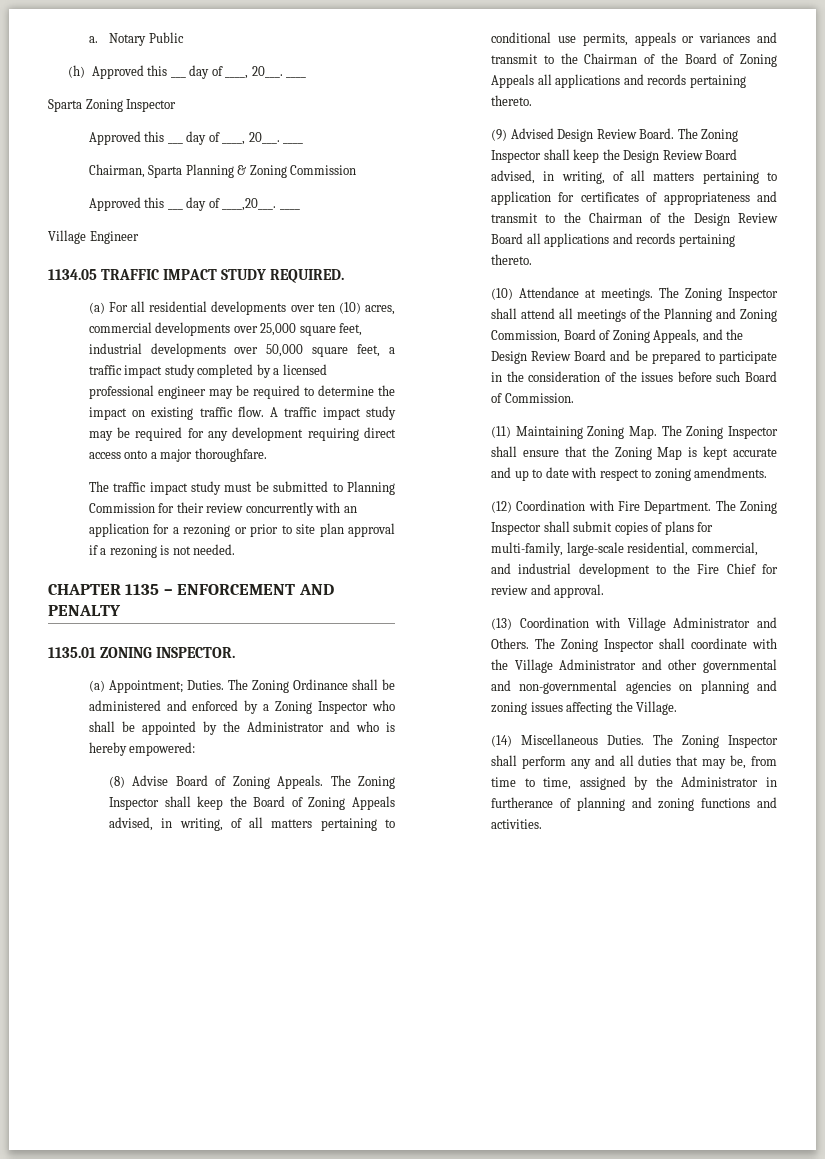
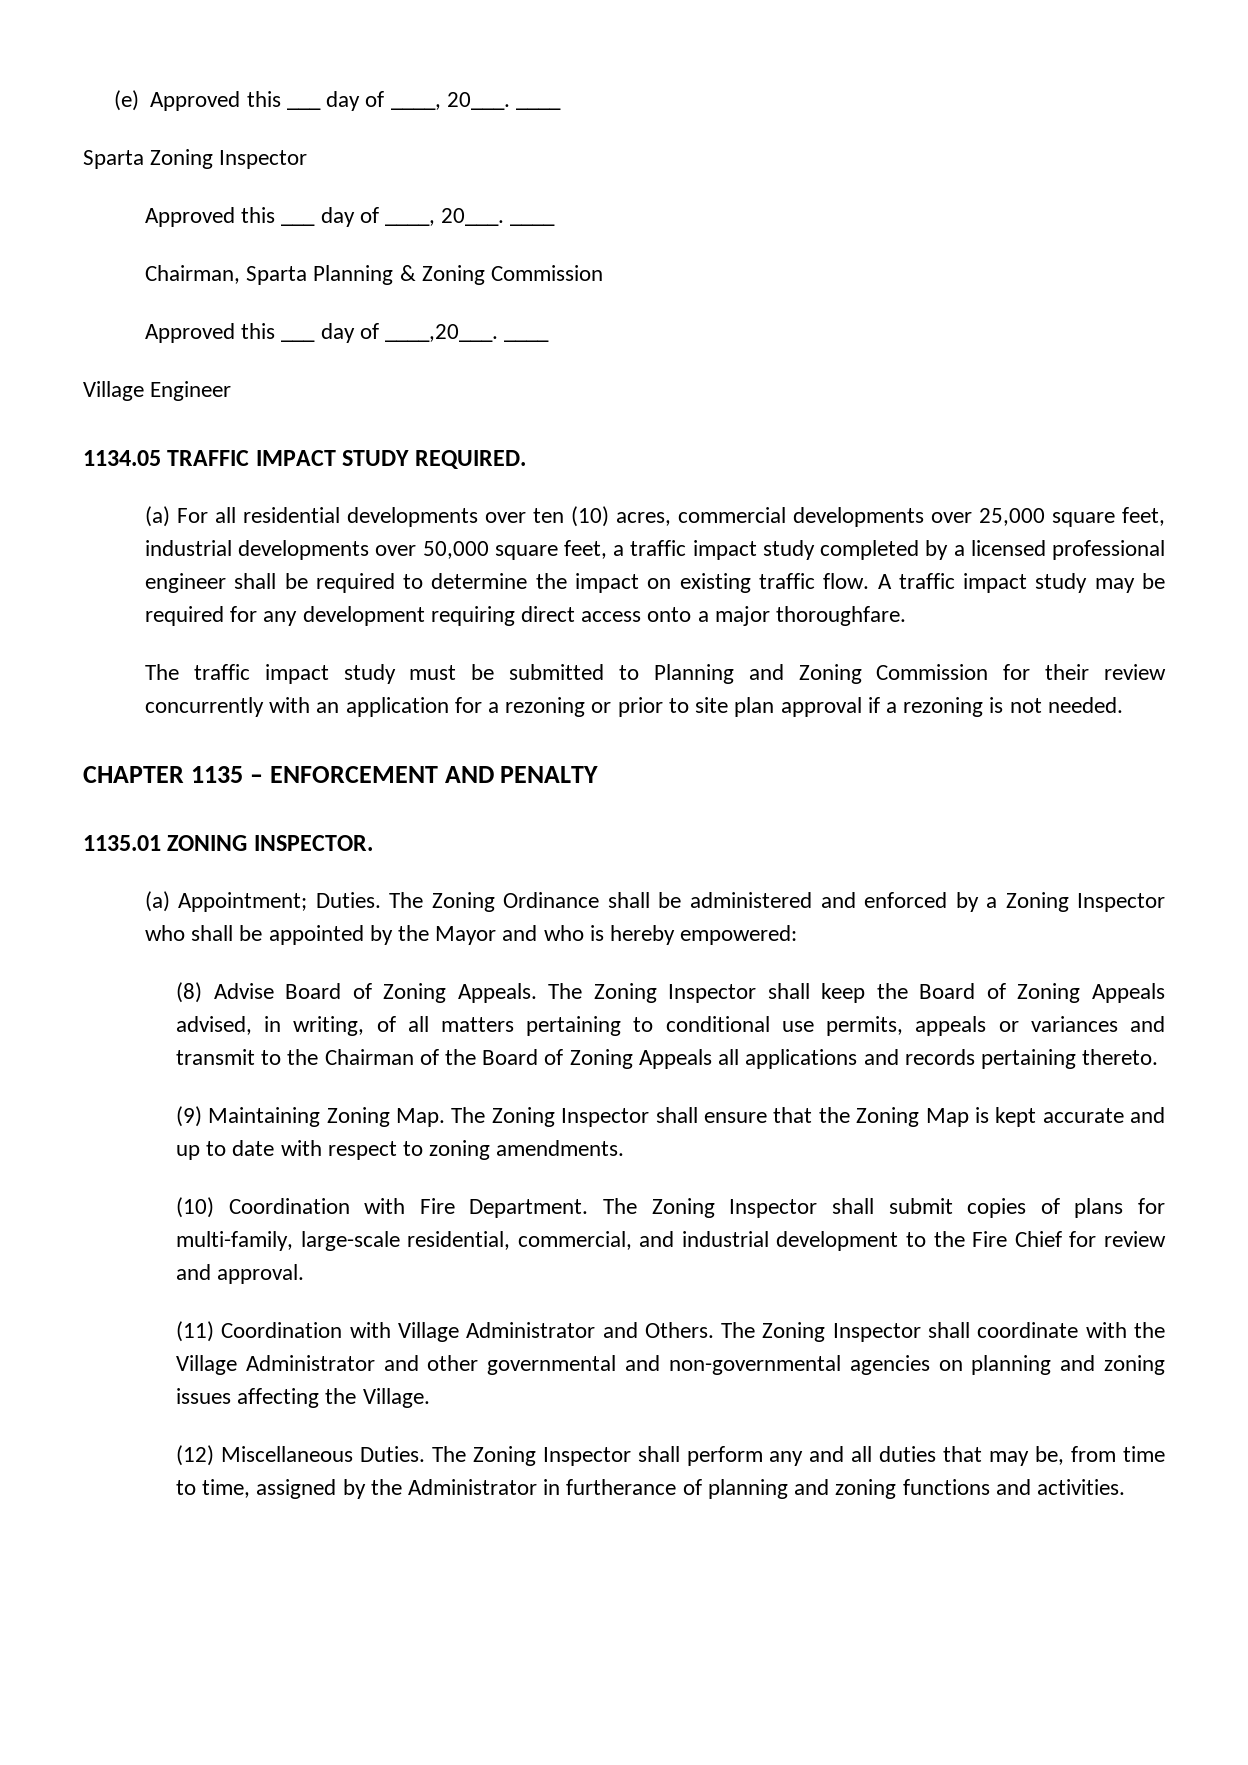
- a. Notary Public
- (h) Approved this ___ day of ____, 20___.
+ (e) Approved this ___ day of ____, 20___.
- (a) For all residential developments over ten (10) acres, commercial developments over 25,000 square feet, industrial developments over 50,000 square feet, a traffic impact study completed by a licensed professional engineer may be required to determine the impact on existing traffic flow.
+ (a) For all residential developments over ten (10) acres, commercial developments over 25,000 square feet, industrial developments over 50,000 square feet, a traffic impact study completed by a licensed professional engineer shall be required to determine the impact on existing traffic flow.
- The traffic impact study must be submitted to Planning Commission for their review concurrently with an application for a rezoning or prior to site plan approval if a rezoning is not needed.
+ The traffic impact study must be submitted to Planning and Zoning Commission for their review concurrently with an application for a rezoning or prior to site plan approval if a rezoning is not needed.
- The Zoning Ordinance shall be administered and enforced by a Zoning Inspector who shall be appointed by the Administrator and who is hereby empowered:
+ The Zoning Ordinance shall be administered and enforced by a Zoning Inspector who shall be appointed by the Mayor and who is hereby empowered:
- (9) Advised Design Review Board. The Zoning Inspector shall keep the Design Review Board advised, in writing, of all matters pertaining to application for certificates of appropriateness and transmit to the Chairman of the Design Review Board all applications and records pertaining thereto.
- (10) Attendance at meetings. The Zoning Inspector shall attend all meetings of the Planning and Zoning Commission, Board of Zoning Appeals, and the Design Review Board and be prepared to participate in the consideration of the issues before such Board of Commission.
- (11) Maintaining Zoning Map. The Zoning Inspector shall ensure that the Zoning Map is kept accurate and up to date with respect to zoning amendments.
+ (9) Maintaining Zoning Map. The Zoning Inspector shall ensure that the Zoning Map is kept accurate and up to date with respect to zoning amendments.
- (12) Coordination with Fire Department.
+ (10) Coordination with Fire Department.
- (13) Coordination with Village Administrator and Others.
+ (11) Coordination with Village Administrator and Others.
- (14) Miscellaneous Duties.
+ (12) Miscellaneous Duties.

